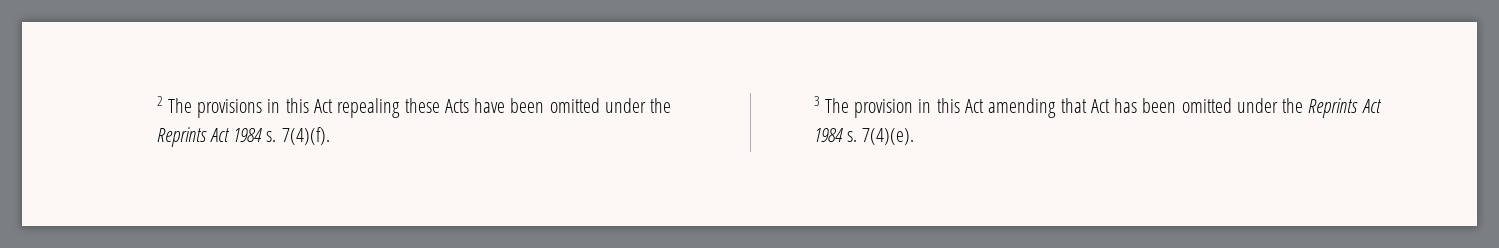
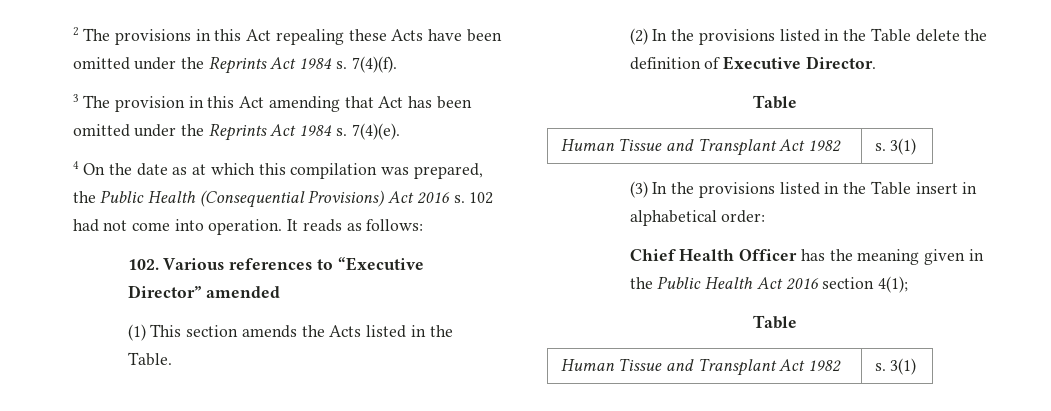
+ 4 On the date as at which this compilation was prepared, the Public Health (Consequential Provisions) Act 2016 s. 102 had not come into operation. It reads as follows:
+ 102. Various references to “Executive Director” amended
+ (1) This section amends the Acts listed in the Table.
+ (2) In the provisions listed in the Table delete the definition of Executive Director.
+ Table
+ Human Tissue and Transplant Act 1982 | s. 3(1)
+ (3) In the provisions listed in the Table insert in alphabetical order:
+ Chief Health Officer has the meaning given in the Public Health Act 2016 section 4(1);
+ Table
+ Human Tissue and Transplant Act 1982 | s. 3(1)

